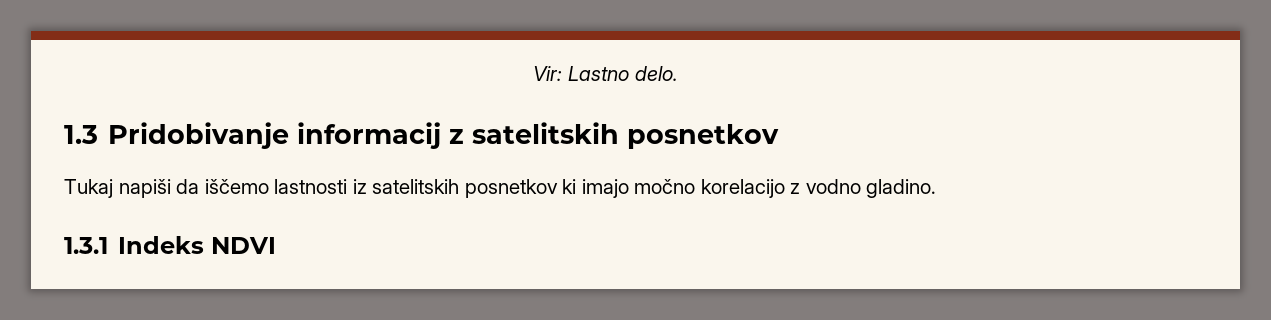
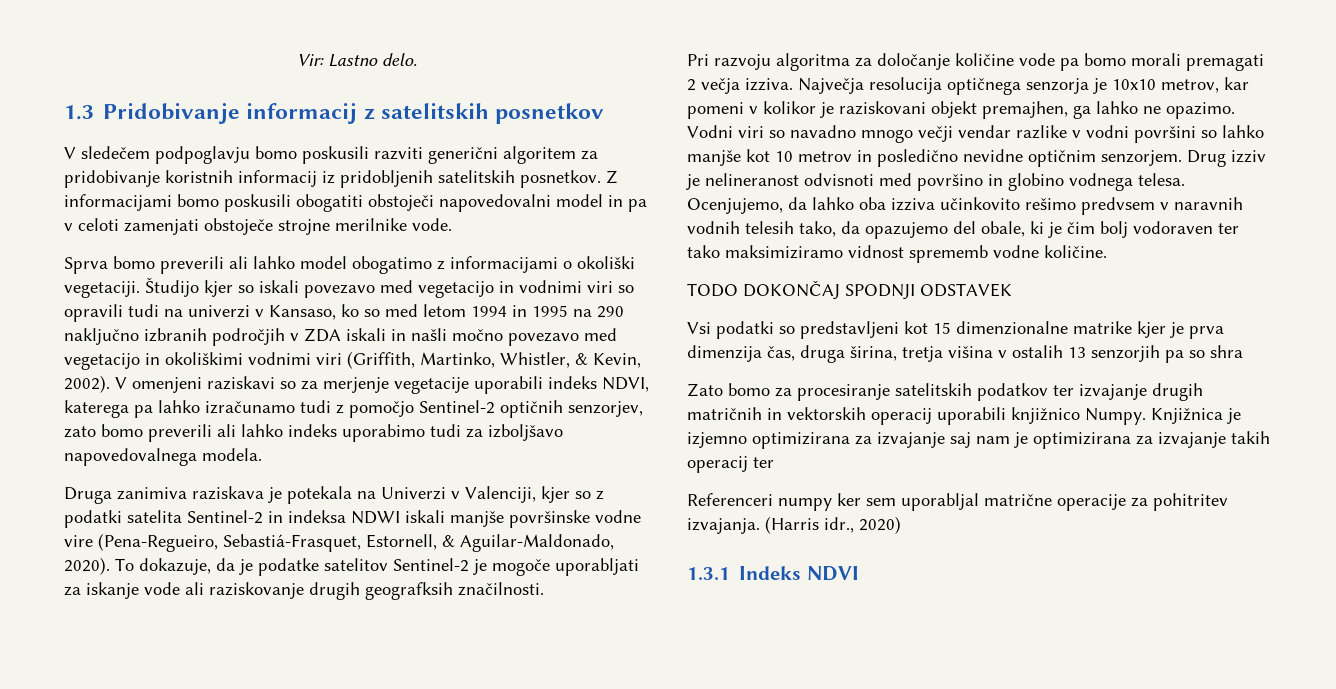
- Tukaj napiši da iščemo lastnosti iz satelitskih posnetkov ki imajo močno korelacijo z vodno gladino.
+ V sledečem podpoglavju bomo poskusili razviti generični algoritem za pridobivanje koristnih informacij iz pridobljenih satelitskih posnetkov. Z informacijami bomo poskusili obogatiti obstoječi napovedovalni model in pa v celoti zamenjati obstoječe strojne merilnike vode.
+ Sprva bomo preverili ali lahko model obogatimo z informacijami o okoliški vegetaciji. Študijo kjer so iskali povezavo med vegetacijo in vodnimi viri so opravili tudi na univerzi v Kansaso, ko so med letom 1994 in 1995 na 290 naključno izbranih področjih v ZDA iskali in našli močno povezavo med vegetacijo in okoliškimi vodnimi viri (Griffith, Martinko, Whistler, & Kevin, 2002). V omenjeni raziskavi so za merjenje vegetacije uporabili indeks NDVI, katerega pa lahko izračunamo tudi z pomočjo Sentinel-2 optičnih senzorjev, zato bomo preverili ali lahko indeks uporabimo tudi za izboljšavo napovedovalnega modela.
+ Druga zanimiva raziskava je potekala na Univerzi v Valenciji, kjer so z podatki satelita Sentinel-2 in indeksa NDWI iskali manjše površinske vodne vire (Pena-Regueiro, Sebastiá-Frasquet, Estornell, & Aguilar-Maldonado, 2020). To dokazuje, da je podatke satelitov Sentinel-2 je mogoče uporabljati za iskanje vode ali raziskovanje drugih geografksih značilnosti.
+ Pri razvoju algoritma za določanje količine vode pa bomo morali premagati 2 večja izziva. Največja resolucija optičnega senzorja je 10x10 metrov, kar pomeni v kolikor je raziskovani objekt premajhen, ga lahko ne opazimo. Vodni viri so navadno mnogo večji vendar razlike v vodni površini so lahko manjše kot 10 metrov in posledično nevidne optičnim senzorjem. Drug izziv je nelineranost odvisnoti med površino in globino vodnega telesa. Ocenjujemo, da lahko oba izziva učinkovito rešimo predvsem v naravnih vodnih telesih tako, da opazujemo del obale, ki je čim bolj vodoraven ter tako maksimiziramo vidnost sprememb vodne količine.
+ TODO DOKONČAJ SPODNJI ODSTAVEK
+ Vsi podatki so predstavljeni kot 15 dimenzionalne matrike kjer je prva dimenzija čas, druga širina, tretja višina v ostalih 13 senzorjih pa so shra
+ Zato bomo za procesiranje satelitskih podatkov ter izvajanje drugih matričnih in vektorskih operacij uporabili knjižnico Numpy. Knjižnica je izjemno optimizirana za izvajanje saj nam je optimizirana za izvajanje takih operacij ter
+ Referenceri numpy ker sem uporabljal matrične operacije za pohitritev izvajanja. (Harris idr., 2020)

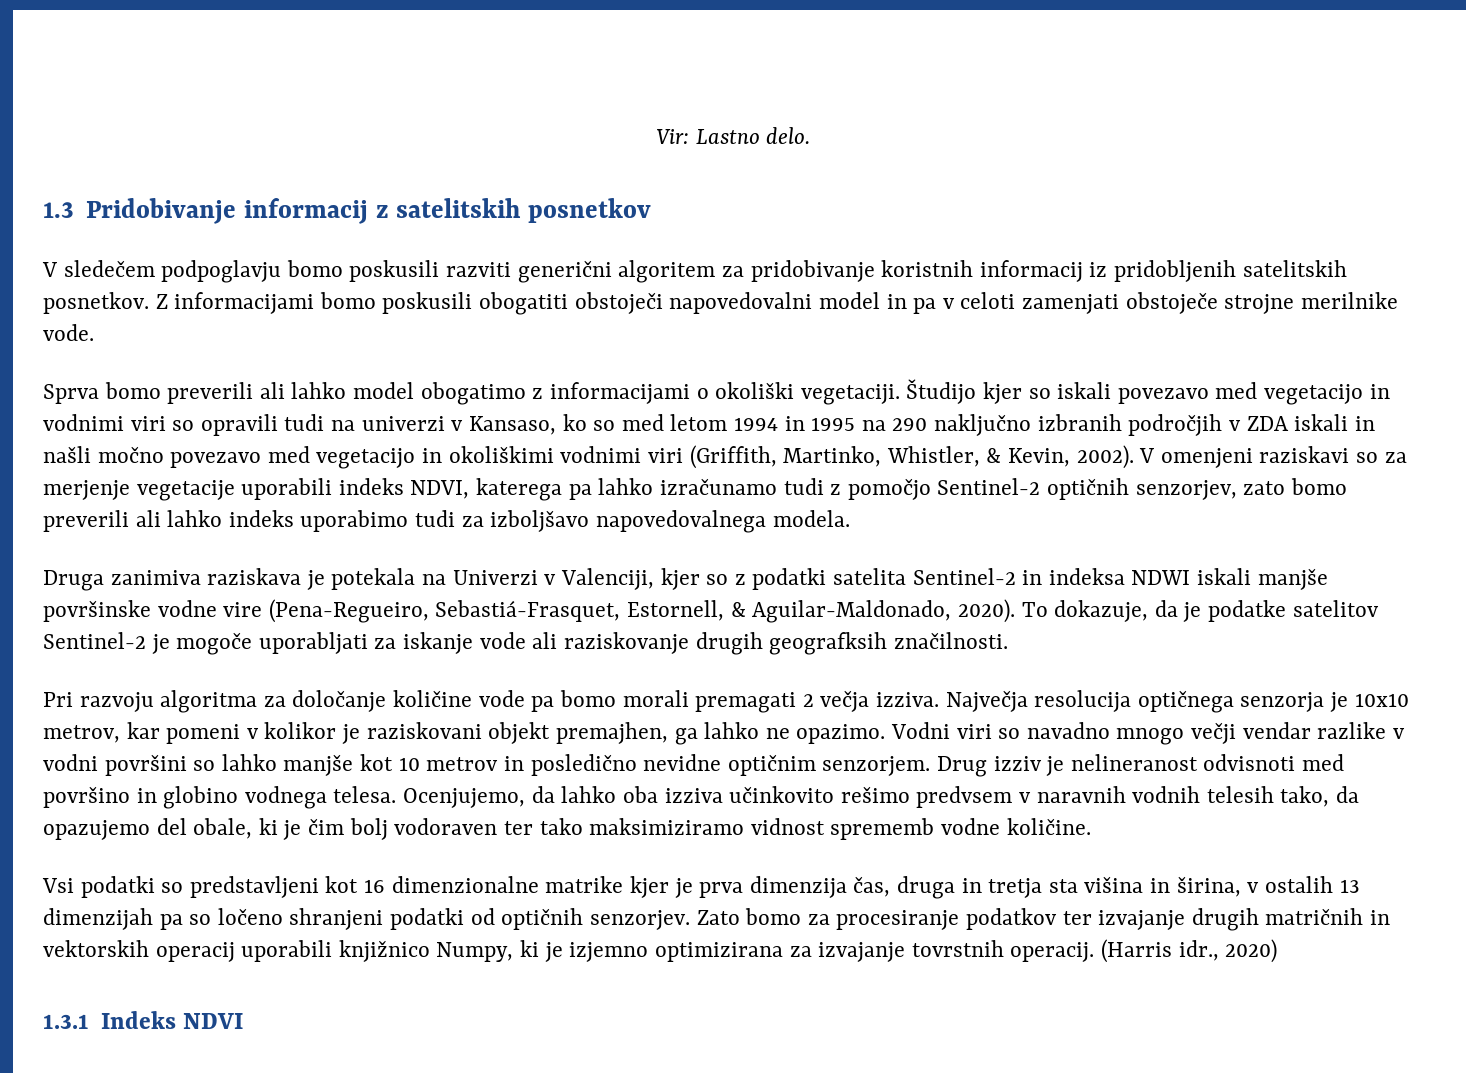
- TODO DOKONČAJ SPODNJI ODSTAVEK
- Vsi podatki so predstavljeni kot 15 dimenzionalne matrike kjer je prva dimenzija čas, druga širina, tretja višina v ostalih 13 senzorjih pa so shra
- Zato bomo za procesiranje satelitskih podatkov ter izvajanje drugih matričnih in vektorskih operacij uporabili knjižnico Numpy. Knjižnica je izjemno optimizirana za izvajanje saj nam je optimizirana za izvajanje takih operacij ter
- Referenceri numpy ker sem uporabljal matrične operacije za pohitritev izvajanja.
+ Vsi podatki so predstavljeni kot 16 dimenzionalne matrike kjer je prva dimenzija čas, druga in tretja sta višina in širina, v ostalih 13 dimenzijah pa so ločeno shranjeni podatki od optičnih senzorjev. Zato bomo za procesiranje podatkov ter izvajanje drugih matričnih in vektorskih operacij uporabili knjižnico Numpy, ki je izjemno optimizirana za izvajanje tovrstnih operacij.

